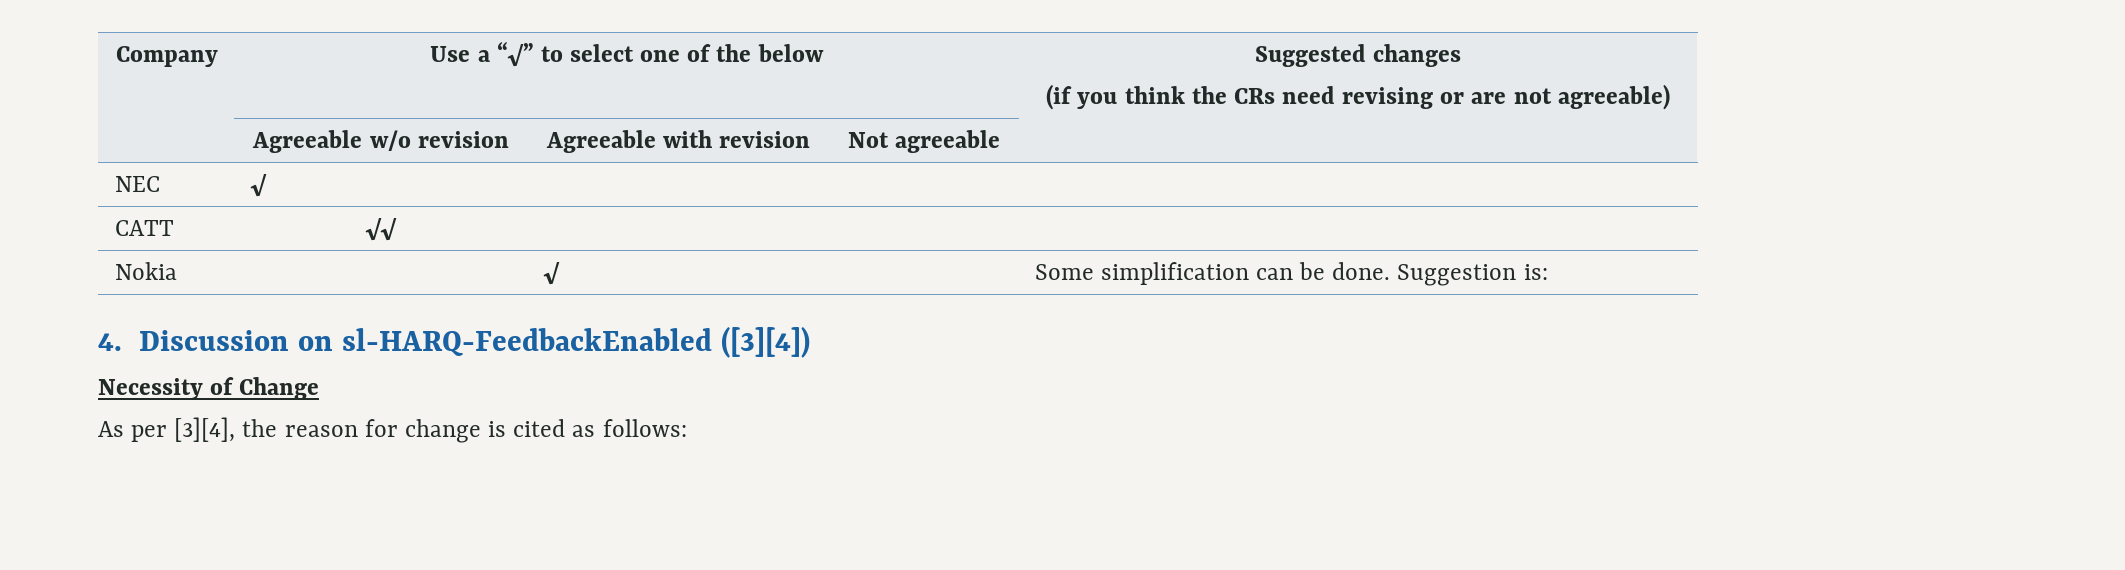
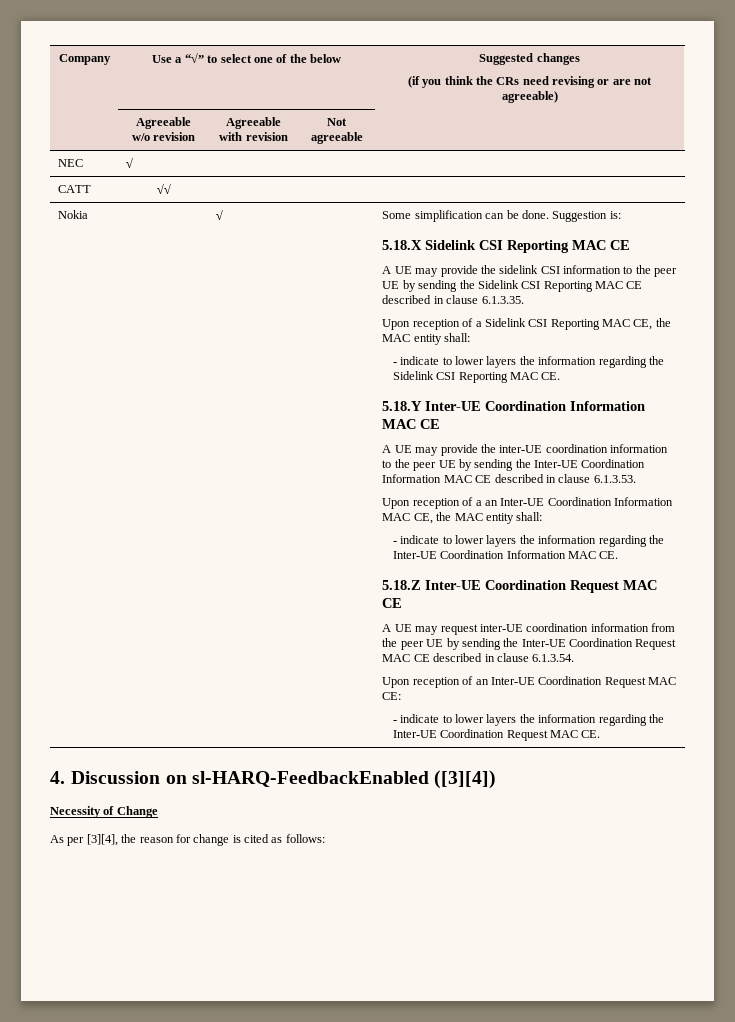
+ 5.18.X Sidelink CSI Reporting MAC CE
+ A UE may provide the sidelink CSI information to the peer UE by sending the Sidelink CSI Reporting MAC CE described in clause 6.1.3.35.
+ Upon reception of a Sidelink CSI Reporting MAC CE, the MAC entity shall:
+ - indicate to lower layers the information regarding the Sidelink CSI Reporting MAC CE.
+ 5.18.Y Inter-UE Coordination Information MAC CE
+ A UE may provide the inter-UE coordination information to the peer UE by sending the Inter-UE Coordination Information MAC CE described in clause 6.1.3.53.
+ Upon reception of a an Inter-UE Coordination Information MAC CE, the MAC entity shall:
+ - indicate to lower layers the information regarding the Inter-UE Coordination Information MAC CE.
+ 5.18.Z Inter-UE Coordination Request MAC CE
+ A UE may request inter-UE coordination information from the peer UE by sending the Inter-UE Coordination Request MAC CE described in clause 6.1.3.54.
+ Upon reception of an Inter-UE Coordination Request MAC CE:
+ - indicate to lower layers the information regarding the Inter-UE Coordination Request MAC CE.

